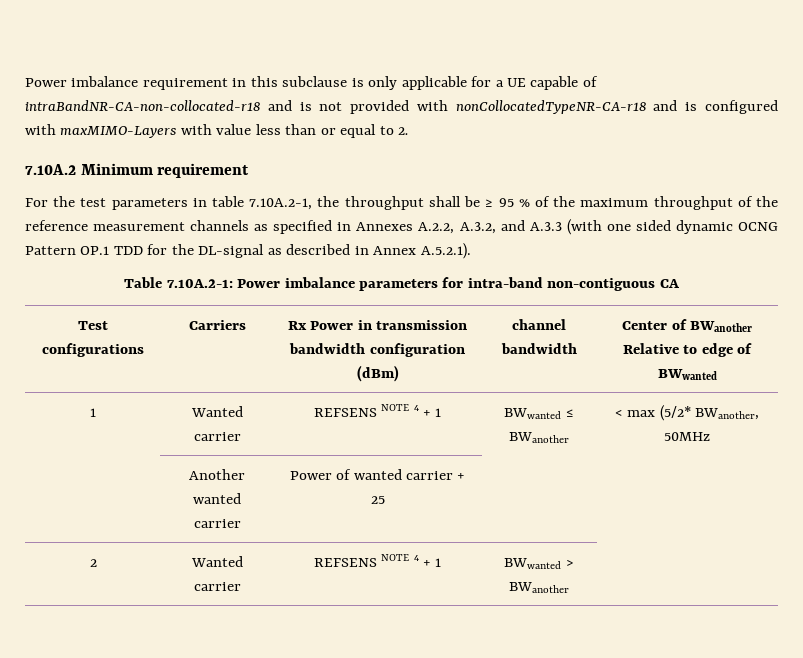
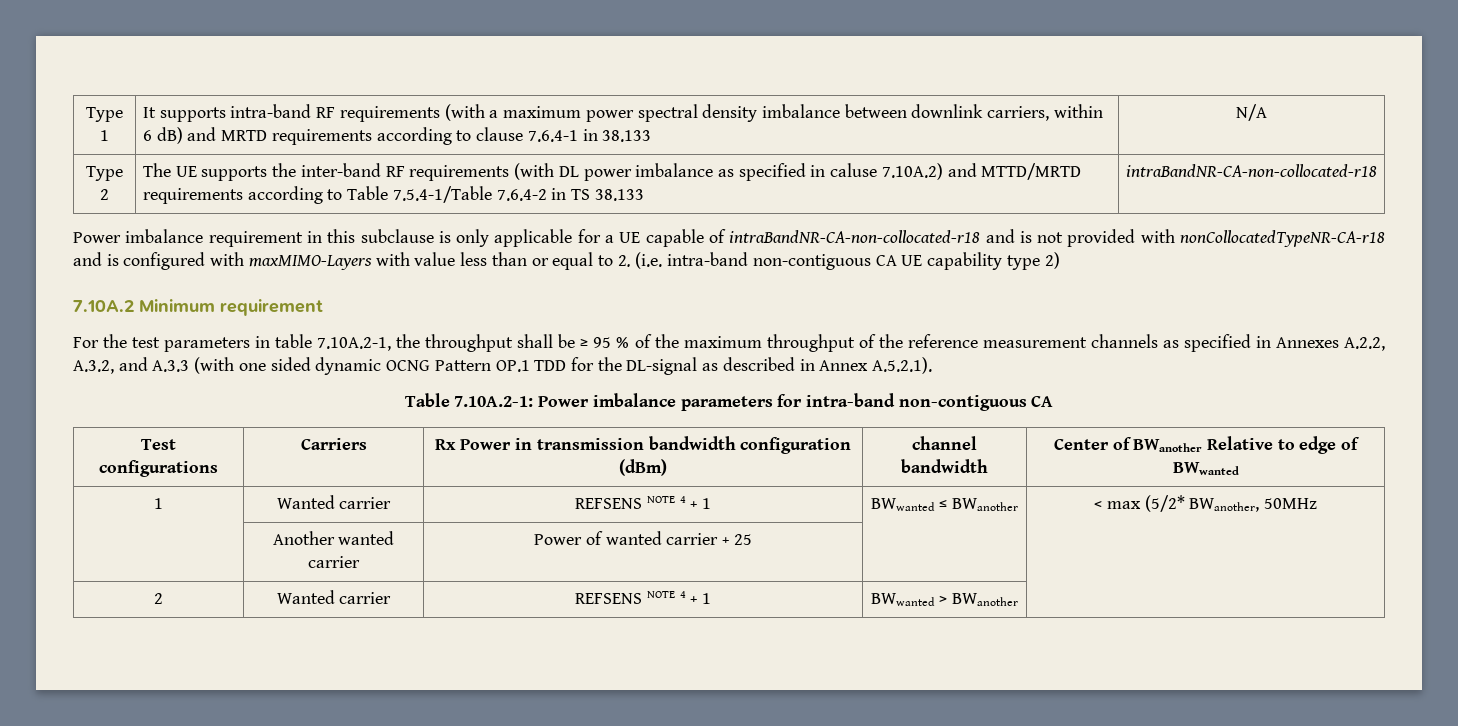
+ Type 1 | It supports intra-band RF requirements (with a maximum power spectral density imbalance between downlink carriers, within 6 dB) and MRTD requirements according to clause 7.6.4-1 in 38.133 | N/A
+ Type 2 | The UE supports the inter-band RF requirements (with DL power imbalance as specified in caluse 7.10A.2) and MTTD/MRTD requirements according to Table 7.5.4-1/Table 7.6.4-2 in TS 38.133 | intraBandNR-CA-non-collocated-r18
- Power imbalance requirement in this subclause is only applicable for a UE capable of intraBandNR-CA-non-collocated-r18 and is not provided with nonCollocatedTypeNR-CA-r18 and is configured with maxMIMO-Layers with value less than or equal to 2.
+ Power imbalance requirement in this subclause is only applicable for a UE capable of intraBandNR-CA-non-collocated-r18 and is not provided with nonCollocatedTypeNR-CA-r18 and is configured with maxMIMO-Layers with value less than or equal to 2. (i.e. intra-band non-contiguous CA UE capability type 2)

